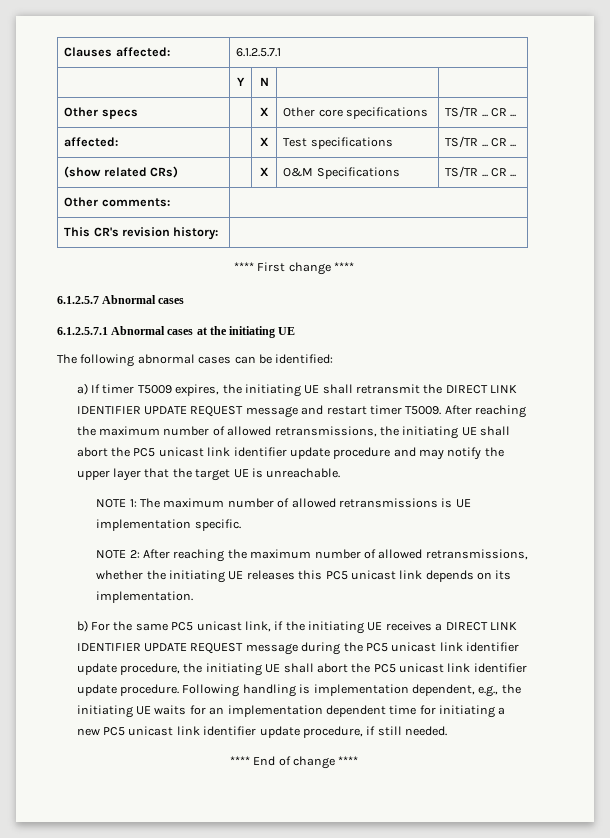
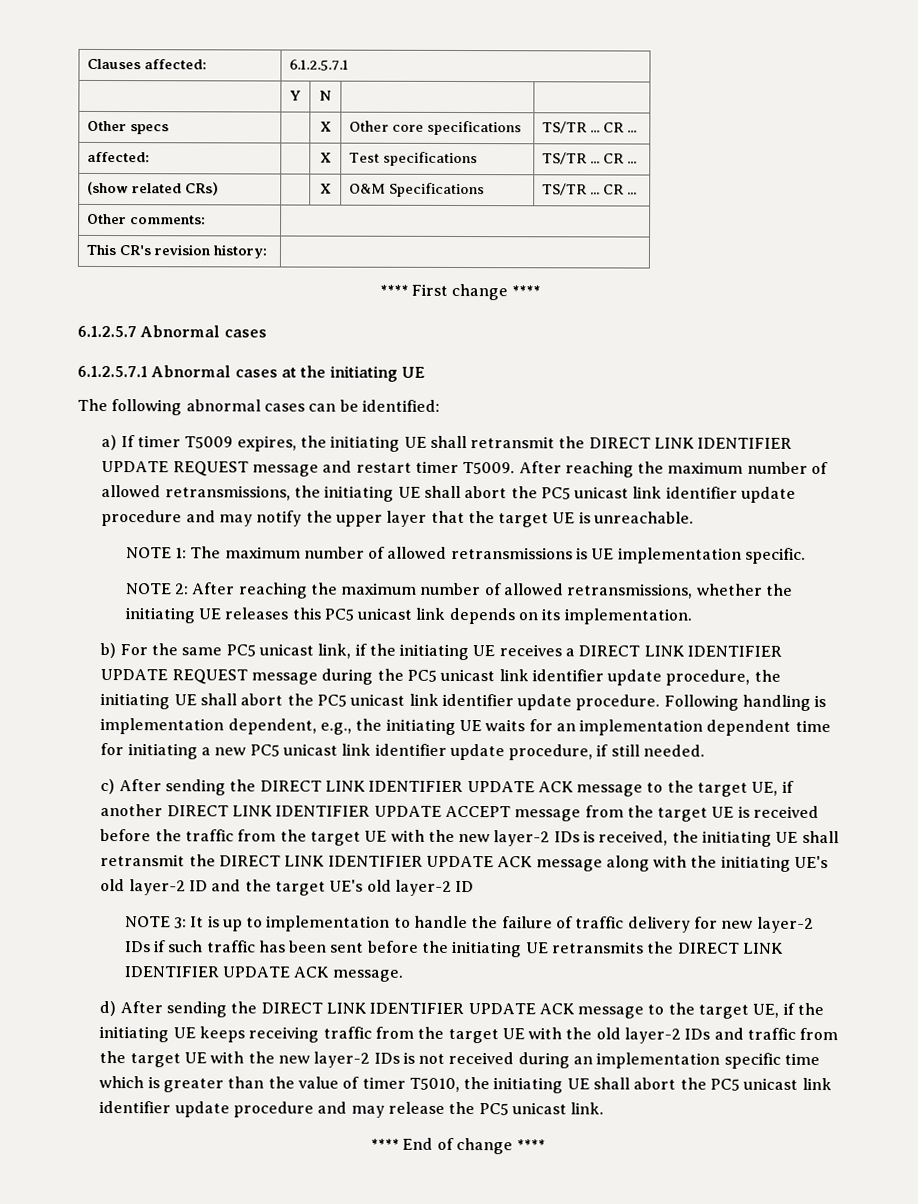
+ c) After sending the DIRECT LINK IDENTIFIER UPDATE ACK message to the target UE, if another DIRECT LINK IDENTIFIER UPDATE ACCEPT message from the target UE is received before the traffic from the target UE with the new layer-2 IDs is received, the initiating UE shall retransmit the DIRECT LINK IDENTIFIER UPDATE ACK message along with the initiating UE's old layer-2 ID and the target UE's old layer-2 ID
+ NOTE 3: It is up to implementation to handle the failure of traffic delivery for new layer-2 IDs if such traffic has been sent before the initiating UE retransmits the DIRECT LINK IDENTIFIER UPDATE ACK message.
+ d) After sending the DIRECT LINK IDENTIFIER UPDATE ACK message to the target UE, if the initiating UE keeps receiving traffic from the target UE with the old layer-2 IDs and traffic from the target UE with the new layer-2 IDs is not received during an implementation specific time which is greater than the value of timer T5010, the initiating UE shall abort the PC5 unicast link identifier update procedure and may release the PC5 unicast link.

